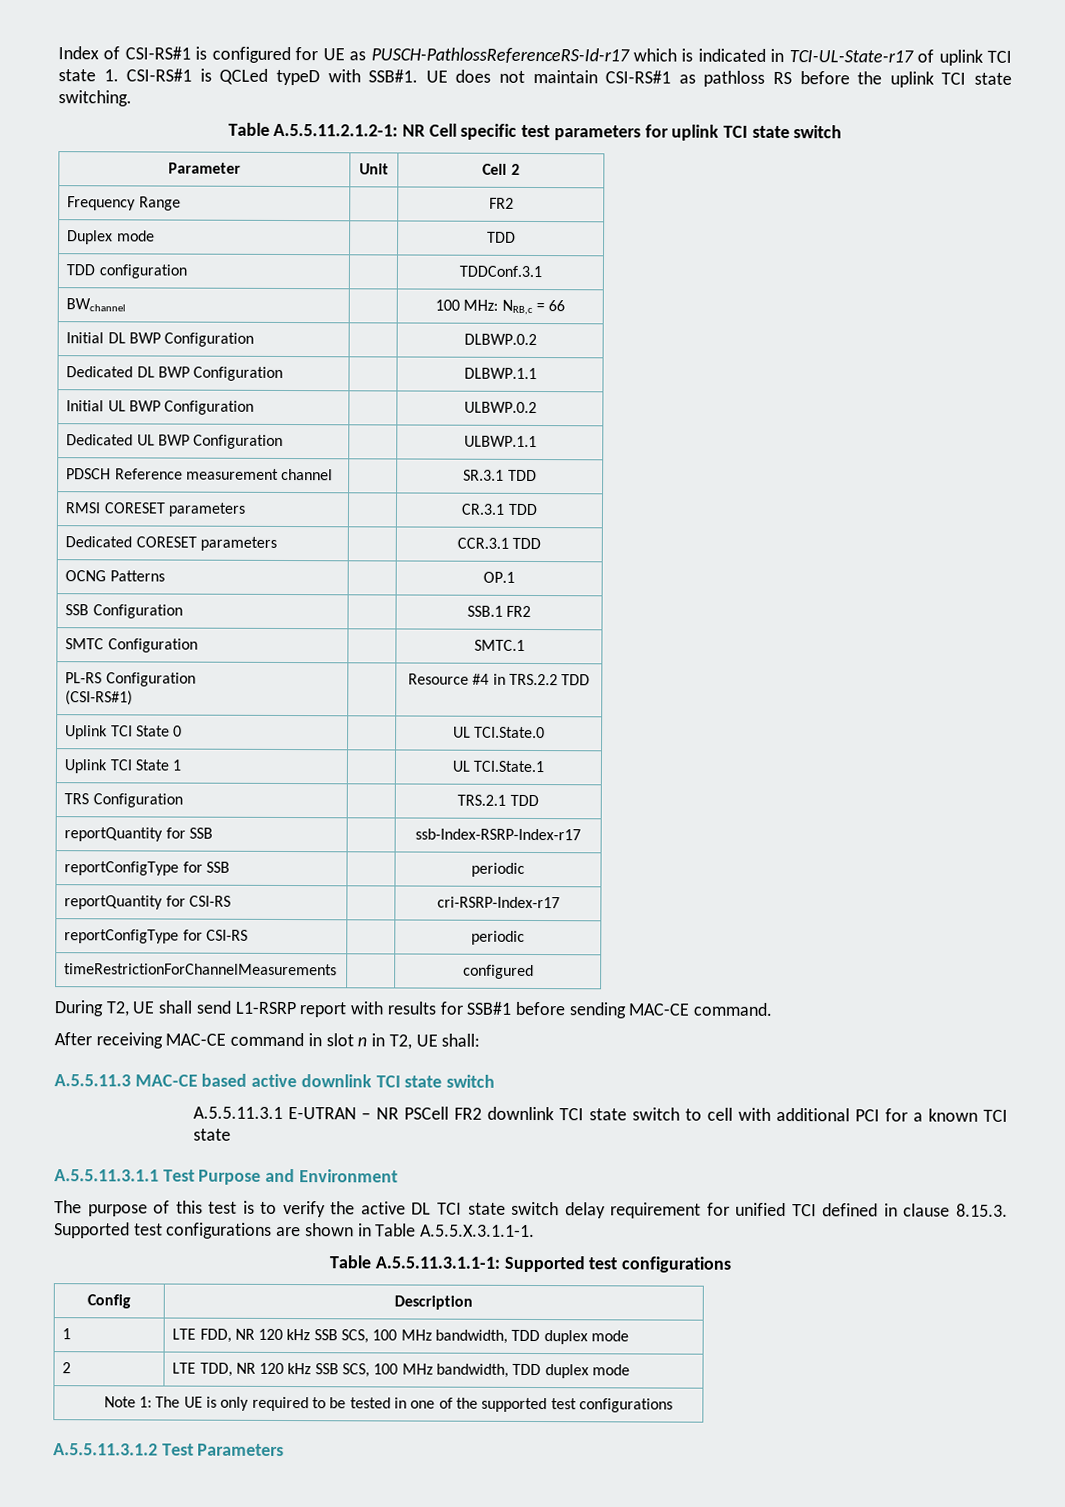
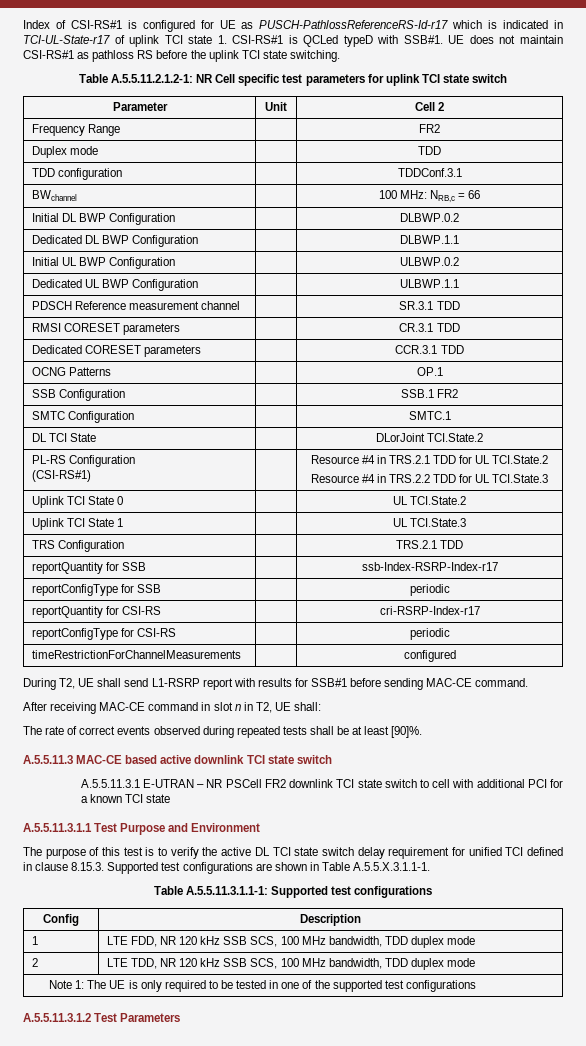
+ DL TCI State | | DLorJoint TCI.State.2
  PL-RS Configuration
- (CSI-RS#1) | | Resource #4 in TRS.2.2 TDD
+ (CSI-RS#1) | | Resource #4 in TRS.2.1 TDD for UL TCI.State.2
+ Resource #4 in TRS.2.2 TDD for UL TCI.State.3
- Uplink TCI State 0 | | UL TCI.State.0
+ Uplink TCI State 0 | | UL TCI.State.2
- Uplink TCI State 1 | | UL TCI.State.1
+ Uplink TCI State 1 | | UL TCI.State.3
+ The rate of correct events observed during repeated tests shall be at least [90]%.

